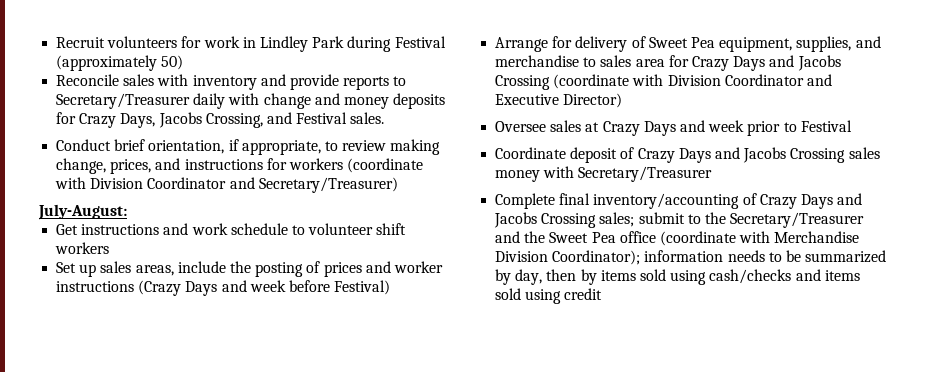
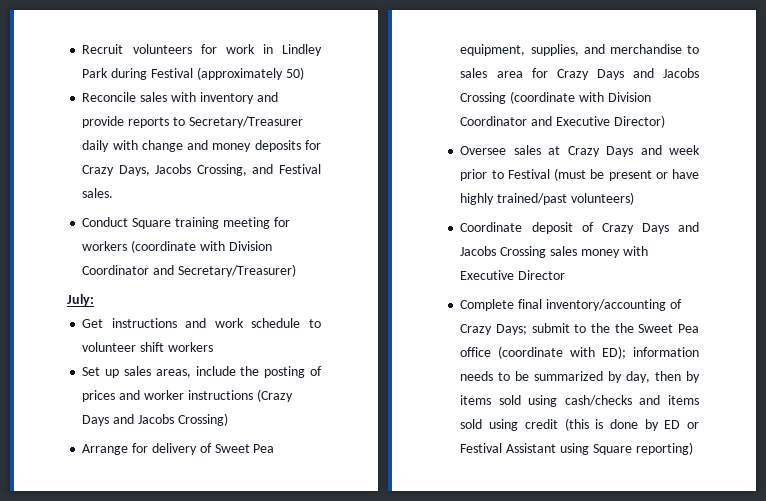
- Conduct brief orientation, if appropriate, to review making change, prices, and instructions for workers (coordinate with Division Coordinator and Secretary/Treasurer)
+ Conduct Square training meeting for workers (coordinate with Division Coordinator and Secretary/Treasurer)
- July-August:
+ July:
- Set up sales areas, include the posting of prices and worker instructions (Crazy Days and week before Festival)
+ Set up sales areas, include the posting of prices and worker instructions (Crazy Days and Jacobs Crossing)
- Oversee sales at Crazy Days and week prior to Festival
+ Oversee sales at Crazy Days and week prior to Festival (must be present or have highly trained/past volunteers)
- Coordinate deposit of Crazy Days and Jacobs Crossing sales money with Secretary/Treasurer
+ Coordinate deposit of Crazy Days and Jacobs Crossing sales money with Executive Director
- Complete final inventory/accounting of Crazy Days and Jacobs Crossing sales; submit to the Secretary/Treasurer and the Sweet Pea office (coordinate with Merchandise Division Coordinator); information needs to be summarized by day, then by items sold using cash/checks and items sold using credit
+ Complete final inventory/accounting of Crazy Days; submit to the the Sweet Pea office (coordinate with ED); information needs to be summarized by day, then by items sold using cash/checks and items sold using credit (this is done by ED or Festival Assistant using Square reporting)

